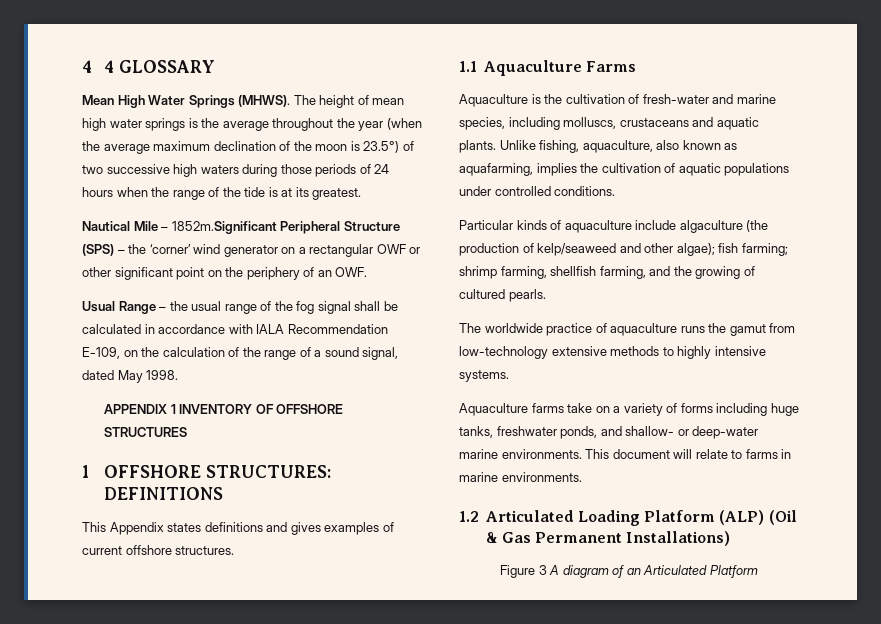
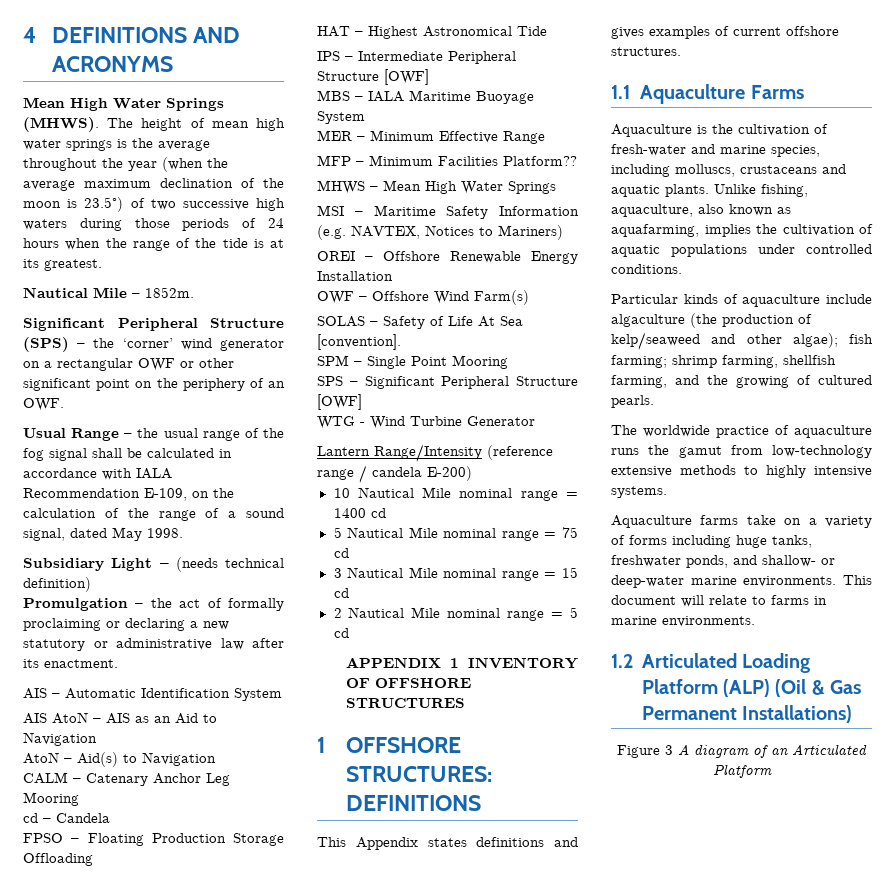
- 4 4 GLOSSARY
+ 4 DEFINITIONS AND ACRONYMS
- Nautical Mile – 1852m.Significant Peripheral Structure (SPS) – the ‘corner’ wind generator on a rectangular OWF or other significant point on the periphery of an OWF.
+ Nautical Mile – 1852m.
+ Significant Peripheral Structure (SPS) – the ‘corner’ wind generator on a rectangular OWF or other significant point on the periphery of an OWF.
+ Subsidiary Light – (needs technical definition)
+ Promulgation – the act of formally proclaiming or declaring a new statutory or administrative law after its enactment.
+ AIS – Automatic Identification System
+ AIS AtoN – AIS as an Aid to Navigation
+ AtoN – Aid(s) to Navigation
+ CALM – Catenary Anchor Leg Mooring
+ cd – Candela
+ FPSO – Floating Production Storage Offloading
+ HAT – Highest Astronomical Tide
+ IPS – Intermediate Peripheral Structure [OWF]
+ MBS – IALA Maritime Buoyage System
+ MER – Minimum Effective Range
+ MFP – Minimum Facilities Platform??
+ MHWS – Mean High Water Springs
+ MSI – Maritime Safety Information (e.g. NAVTEX, Notices to Mariners)
+ OREI – Offshore Renewable Energy Installation
+ OWF – Offshore Wind Farm(s)
+ SOLAS – Safety of Life At Sea [convention].
+ SPM – Single Point Mooring
+ SPS – Significant Peripheral Structure [OWF]
+ WTG - Wind Turbine Generator
+ Lantern Range/Intensity (reference range / candela E-200)
+ 10 Nautical Mile nominal range = 1400 cd
+ 5 Nautical Mile nominal range = 75 cd
+ 3 Nautical Mile nominal range = 15 cd
+ 2 Nautical Mile nominal range = 5 cd

